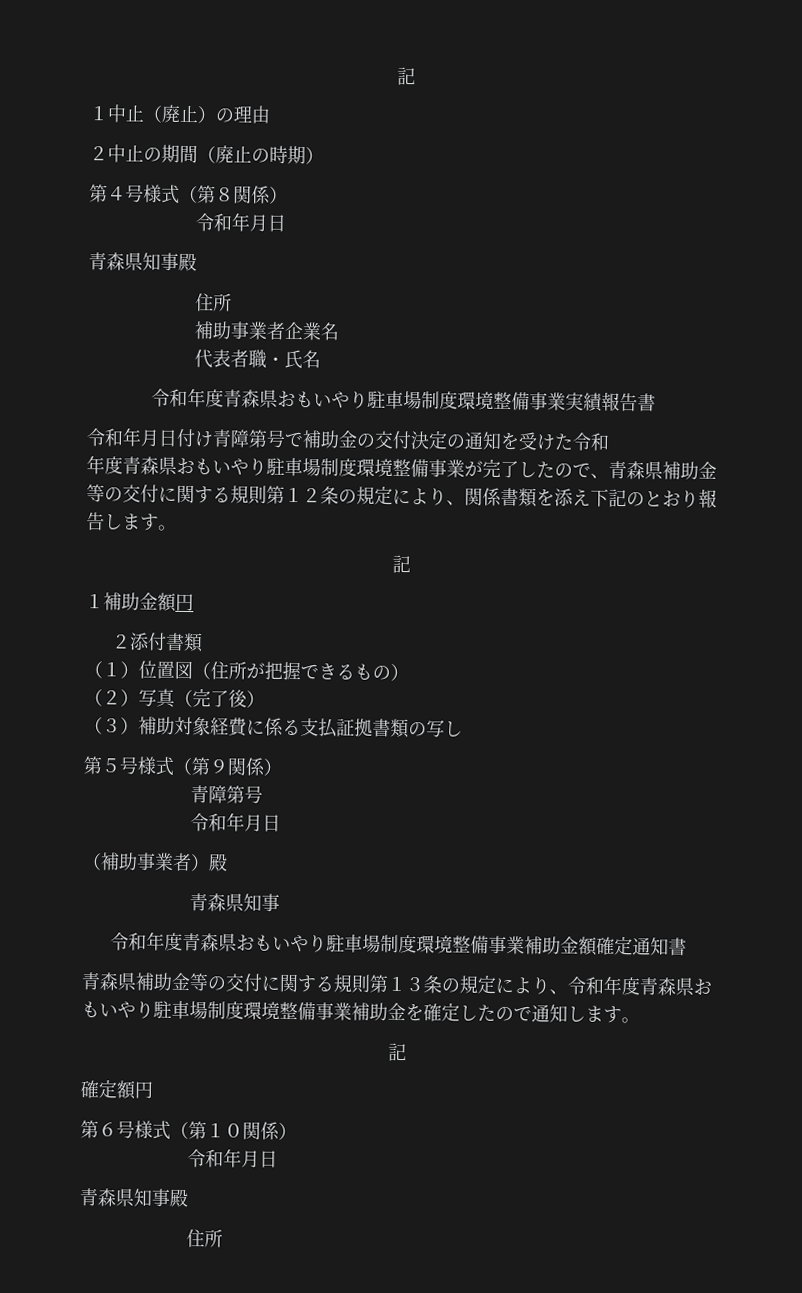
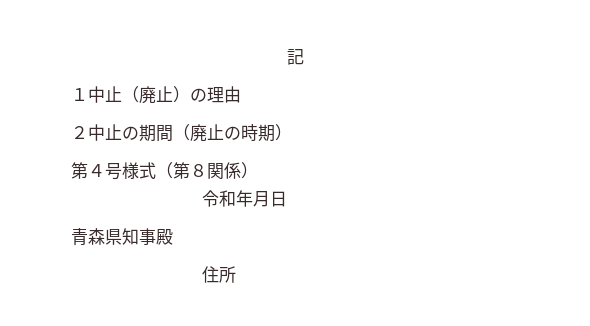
- 補助事業者企業名
- 代表者職・氏名
- 令和年度青森県おもいやり駐車場制度環境整備事業実績報告書
- 令和年月日付け青障第号で補助金の交付決定の通知を受けた令和
- 年度青森県おもいやり駐車場制度環境整備事業が完了したので、青森県補助金等の交付に関する規則第１２条の規定により、関係書類を添え下記のとおり報告します。
- 記
- １補助金額円
- ２添付書類
- （１）位置図（住所が把握できるもの）
- （２）写真（完了後）
- （３）補助対象経費に係る支払証拠書類の写し
- 第５号様式（第９関係）
- 青障第号
- 令和年月日
- （補助事業者）殿
- 青森県知事
- 令和年度青森県おもいやり駐車場制度環境整備事業補助金額確定通知書
- 青森県補助金等の交付に関する規則第１３条の規定により、令和年度青森県おもいやり駐車場制度環境整備事業補助金を確定したので通知します。
- 記
- 確定額円
- 第６号様式（第１０関係）
- 令和年月日
- 青森県知事殿
- 住所

